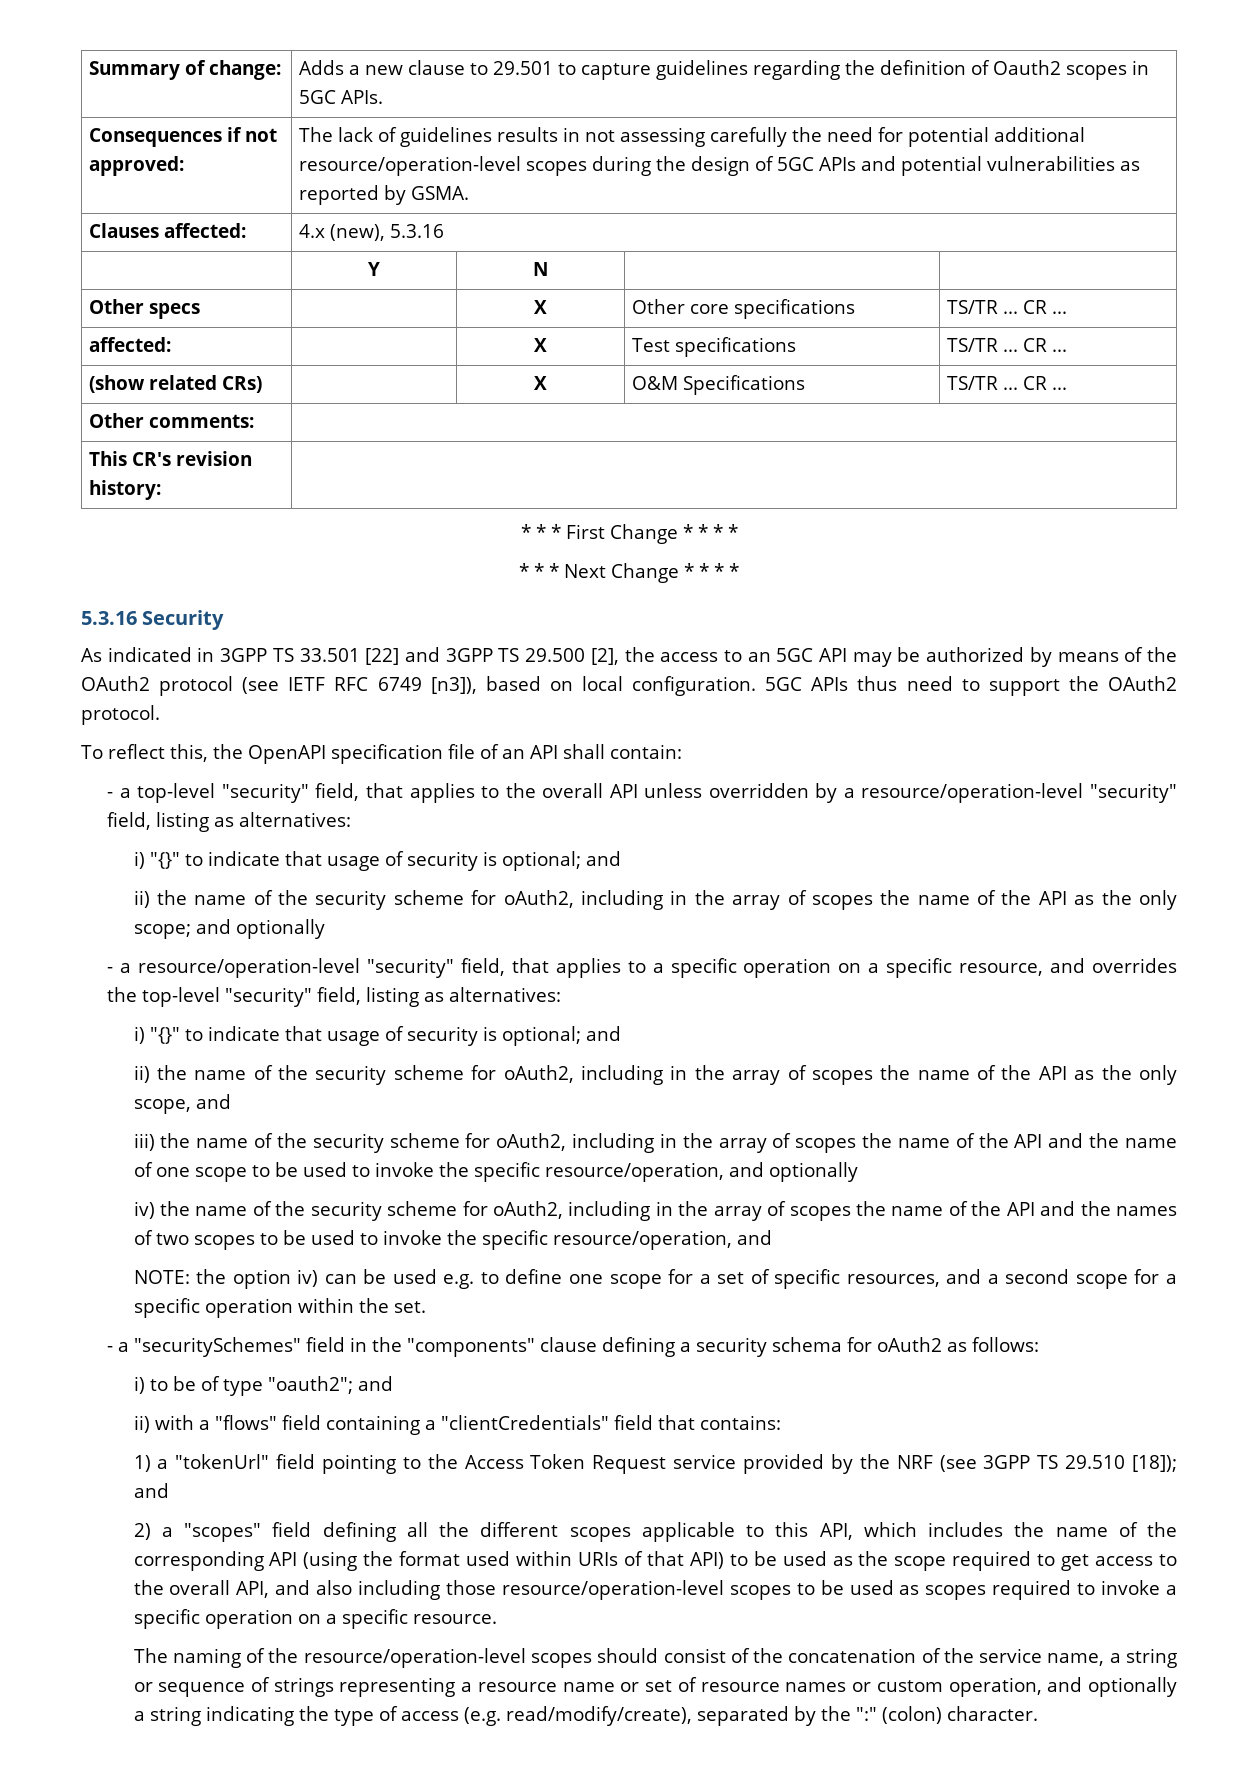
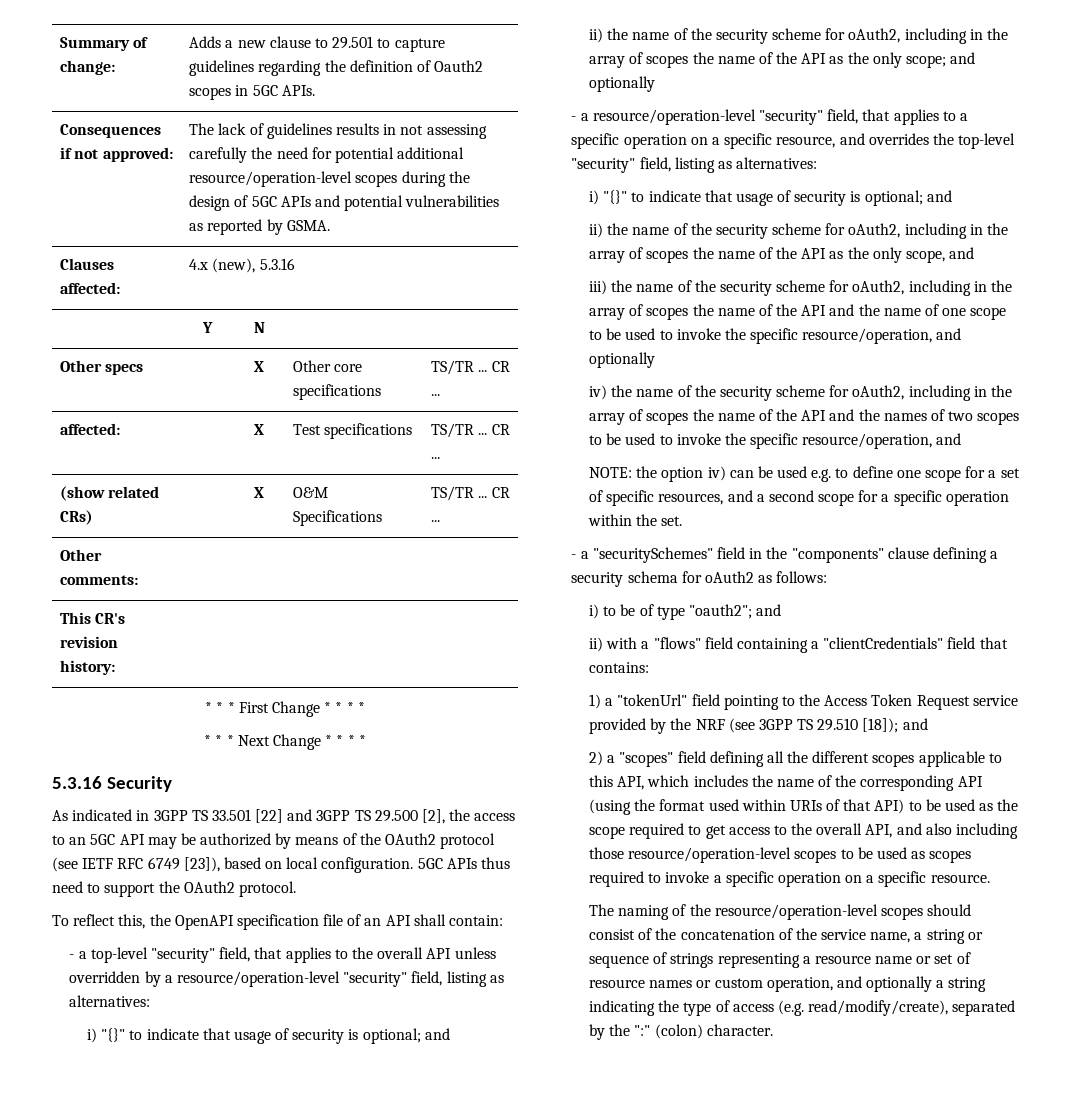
- As indicated in 3GPP TS 33.501 [22] and 3GPP TS 29.500 [2], the access to an 5GC API may be authorized by means of the OAuth2 protocol (see IETF RFC 6749 [n3]), based on local configuration.
+ As indicated in 3GPP TS 33.501 [22] and 3GPP TS 29.500 [2], the access to an 5GC API may be authorized by means of the OAuth2 protocol (see IETF RFC 6749 [23]), based on local configuration.

